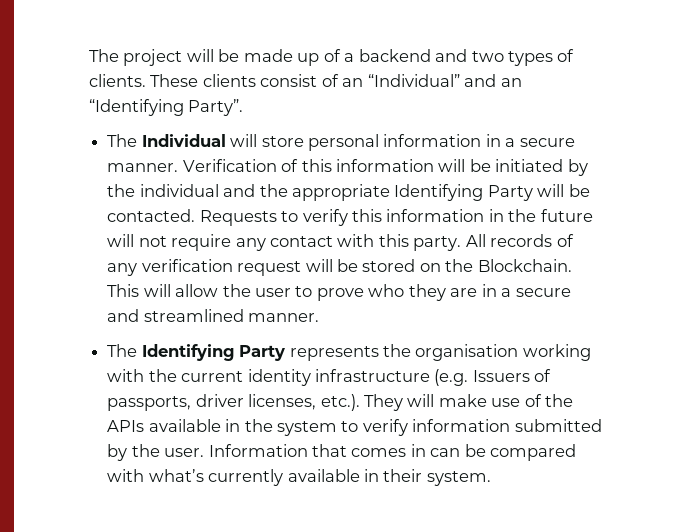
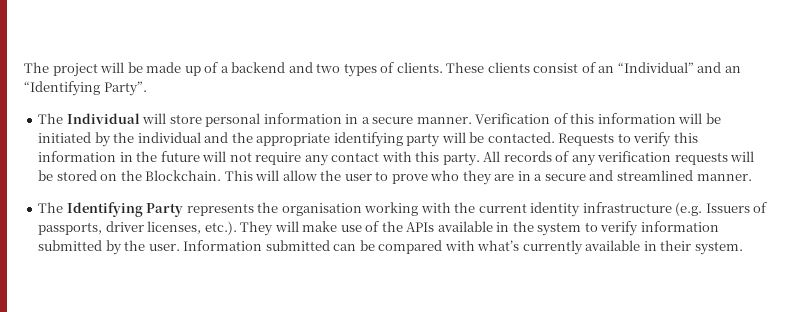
- Verification of this information will be initiated by the individual and the appropriate Identifying Party will be contacted.
+ Verification of this information will be initiated by the individual and the appropriate identifying party will be contacted.
- All records of any verification request will be stored on the Blockchain.
+ All records of any verification requests will be stored on the Blockchain.
- Information that comes in can be compared with what’s currently available in their system.
+ Information submitted can be compared with what’s currently available in their system.

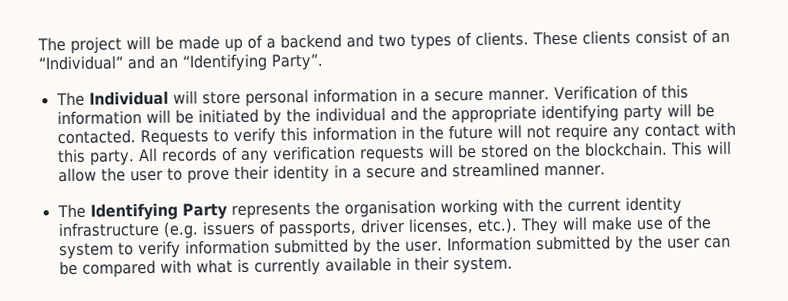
- All records of any verification requests will be stored on the Blockchain.
+ All records of any verification requests will be stored on the blockchain.
- This will allow the user to prove who they are in a secure and streamlined manner.
+ This will allow the user to prove their identity in a secure and streamlined manner.
- The Identifying Party represents the organisation working with the current identity infrastructure (e.g. Issuers of passports, driver licenses, etc.). They will make use of the APIs available in the system to verify information submitted by the user.
+ The Identifying Party represents the organisation working with the current identity infrastructure (e.g. issuers of passports, driver licenses, etc.). They will make use of the system to verify information submitted by the user.
- Information submitted can be compared with what’s currently available in their system.
+ Information submitted by the user can be compared with what is currently available in their system.

